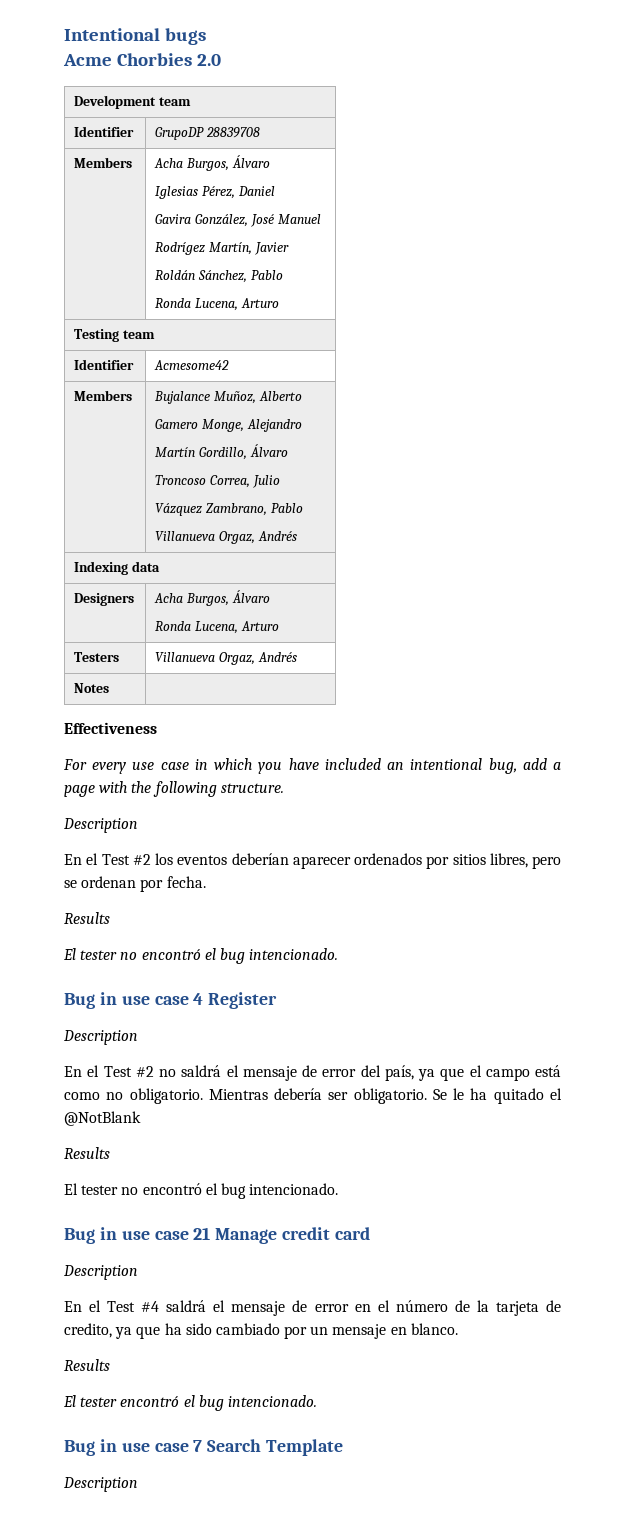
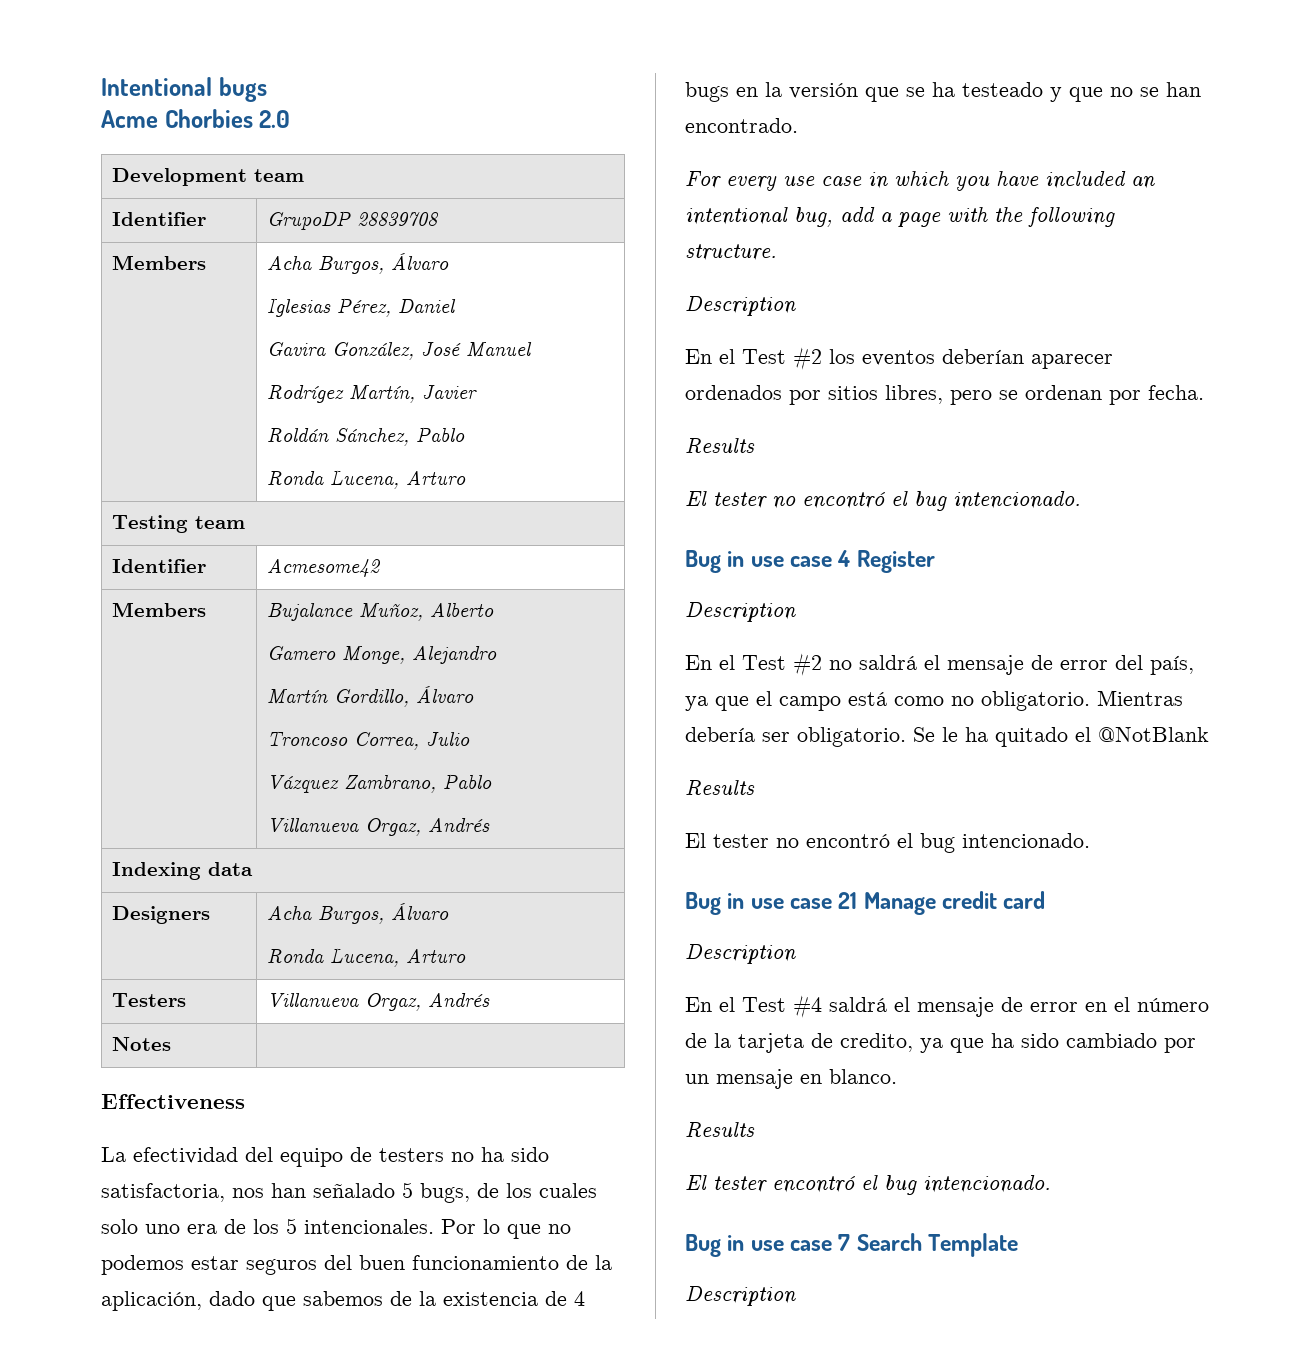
+ La efectividad del equipo de testers no ha sido satisfactoria, nos han señalado 5 bugs, de los cuales solo uno era de los 5 intencionales. Por lo que no podemos estar seguros del buen funcionamiento de la aplicación, dado que sabemos de la existencia de 4 bugs en la versión que se ha testeado y que no se han encontrado.

